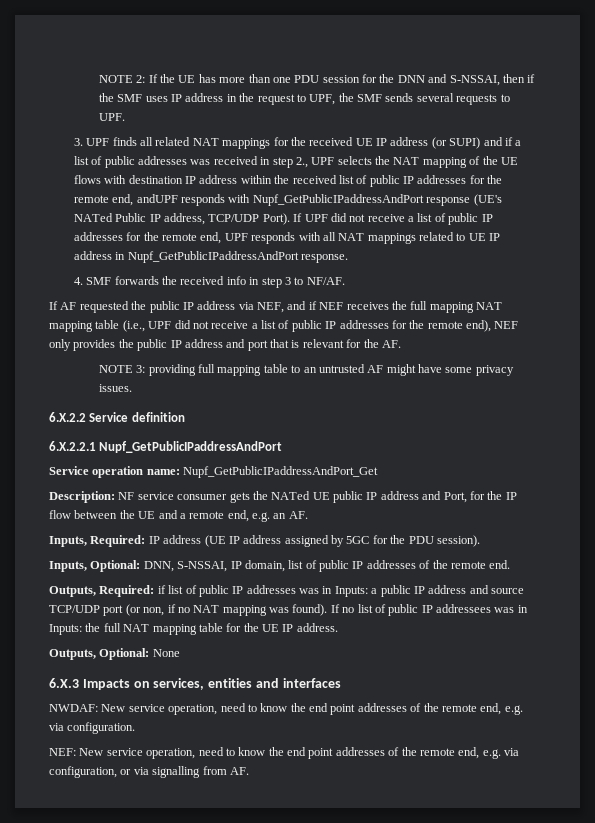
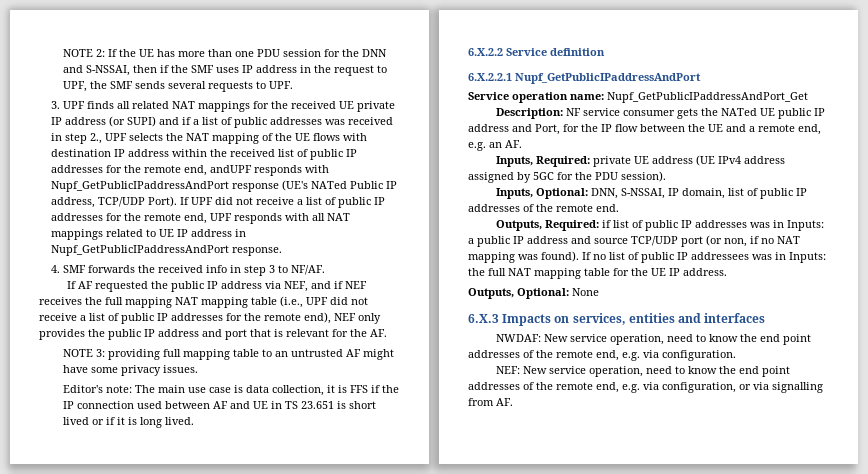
- 3. UPF finds all related NAT mappings for the received UE IP address (or SUPI) and if a list of public addresses was received in step 2., UPF selects the NAT mapping of the UE flows with destination IP address within the received list of public IP addresses for the remote end, andUPF responds with Nupf_GetPublicIPaddressAndPort response (UE's NATed Public IP address, TCP/UDP Port).
+ 3. UPF finds all related NAT mappings for the received UE private IP address (or SUPI) and if a list of public addresses was received in step 2., UPF selects the NAT mapping of the UE flows with destination IP address within the received list of public IP addresses for the remote end, andUPF responds with Nupf_GetPublicIPaddressAndPort response (UE's NATed Public IP address, TCP/UDP Port).
+ Editor's note: The main use case is data collection, it is FFS if the IP connection used between AF and UE in TS 23.651 is short lived or if it is long lived.
- Inputs, Required: IP address (UE IP address assigned by 5GC for the PDU session).
+ Inputs, Required: private UE address (UE IPv4 address assigned by 5GC for the PDU session).

